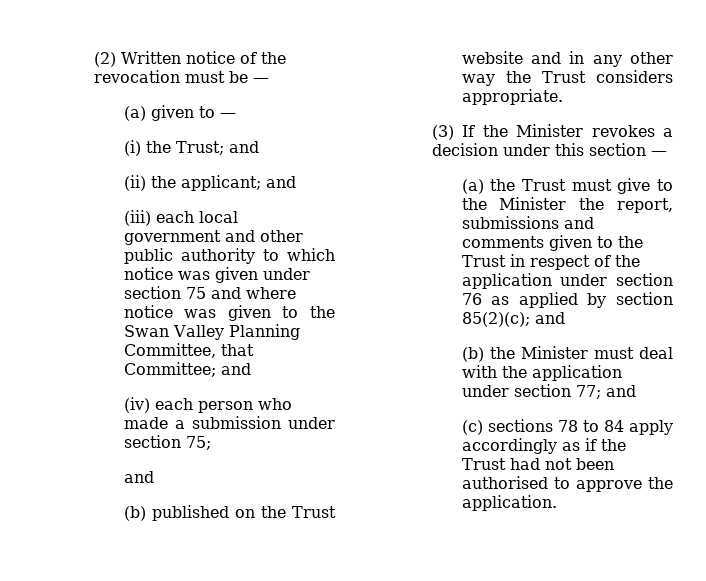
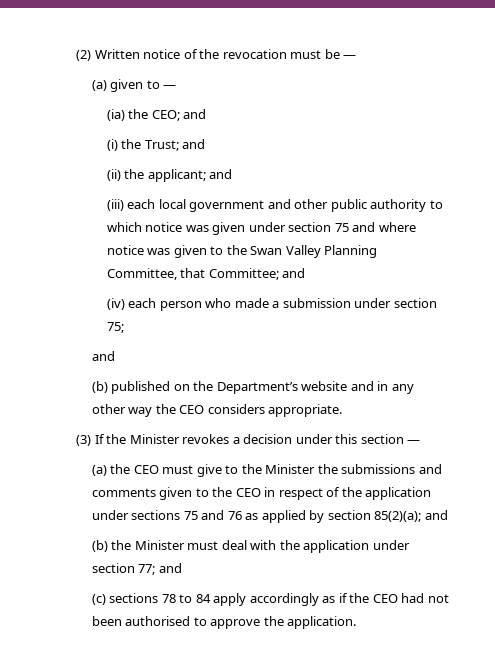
+ (ia) the CEO; and
- (b) published on the Trust website and in any other way the Trust considers appropriate.
+ (b) published on the Department’s website and in any other way the CEO considers appropriate.
- (a) the Trust must give to the Minister the report, submissions and comments given to the Trust in respect of the application under section 76 as applied by section 85(2)(c); and
+ (a) the CEO must give to the Minister the submissions and comments given to the CEO in respect of the application under sections 75 and 76 as applied by section 85(2)(a); and
- (c) sections 78 to 84 apply accordingly as if the Trust had not been authorised to approve the application.
+ (c) sections 78 to 84 apply accordingly as if the CEO had not been authorised to approve the application.

